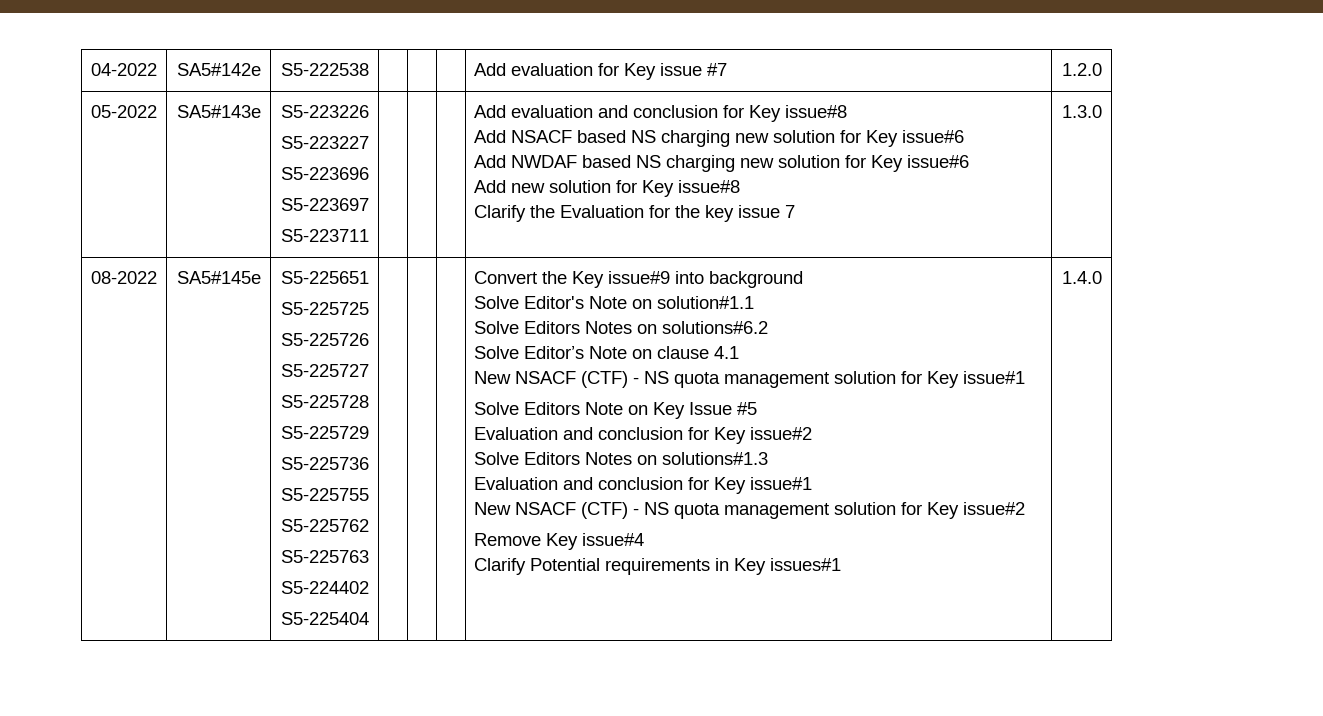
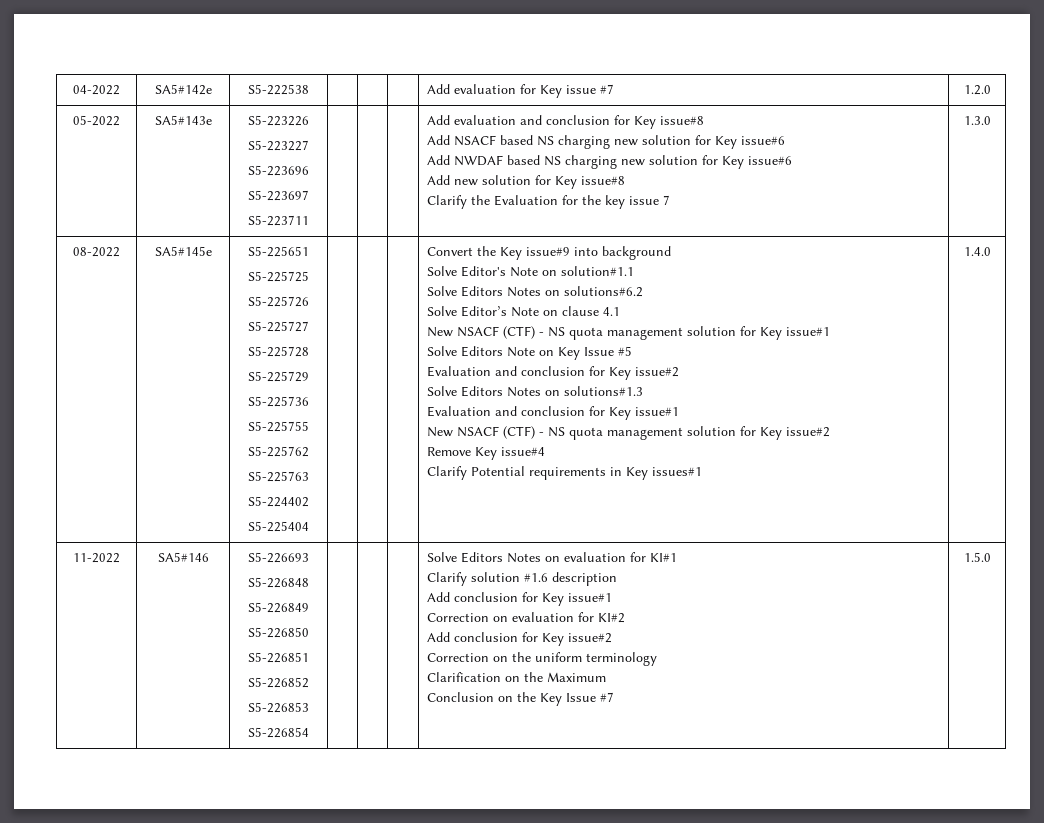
+ 11-2022 | SA5#146 | S5-226693
+ S5-226848
+ S5-226849
+ S5-226850
+ S5-226851
+ S5-226852
+ S5-226853
+ S5-226854 | | | | Solve Editors Notes on evaluation for KI#1
+ Clarify solution #1.6 description
+ Add conclusion for Key issue#1
+ Correction on evaluation for KI#2
+ Add conclusion for Key issue#2
+ Correction on the uniform terminology
+ Clarification on the Maximum
+ Conclusion on the Key Issue #7 | 1.5.0

